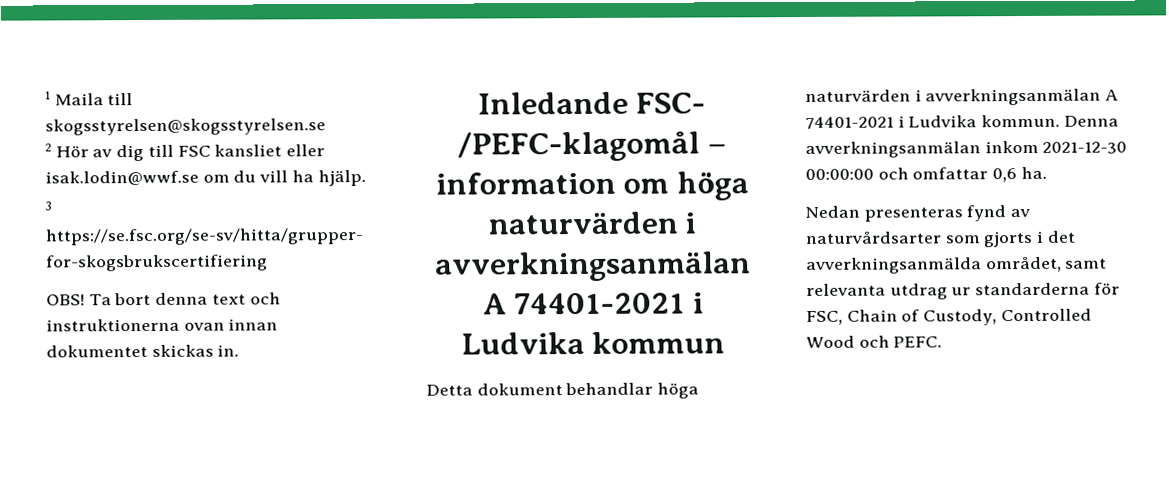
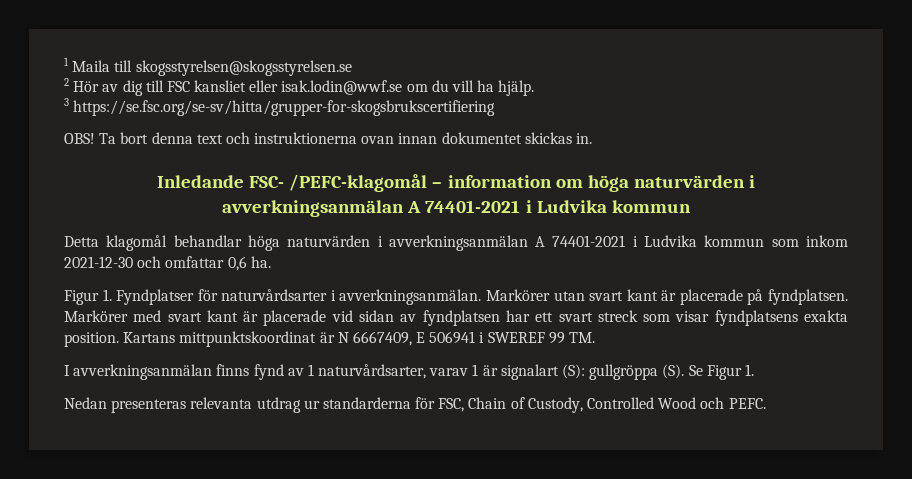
- Detta dokument behandlar höga naturvärden i avverkningsanmälan A 74401-2021 i Ludvika kommun. Denna avverkningsanmälan inkom 2021-12-30 00:00:00 och omfattar 0,6 ha.
+ Detta klagomål behandlar höga naturvärden i avverkningsanmälan A 74401-2021 i Ludvika kommun som inkom 2021-12-30 och omfattar 0,6 ha.
- Nedan presenteras fynd av naturvårdsarter som gjorts i det avverkningsanmälda området, samt relevanta utdrag ur standarderna för FSC, Chain of Custody, Controlled Wood och PEFC.
+ Figur 1. Fyndplatser för naturvårdsarter i avverkningsanmälan. Markörer utan svart kant är placerade på fyndplatsen. Markörer med svart kant är placerade vid sidan av fyndplatsen har ett svart streck som visar fyndplatsens exakta position. Kartans mittpunktskoordinat är N 6667409, E 506941 i SWEREF 99 TM.
+ I avverkningsanmälan finns fynd av 1 naturvårdsarter, varav 1 är signalart (S): gullgröppa (S). Se Figur 1.
+ Nedan presenteras relevanta utdrag ur standarderna för FSC, Chain of Custody, Controlled Wood och PEFC.

